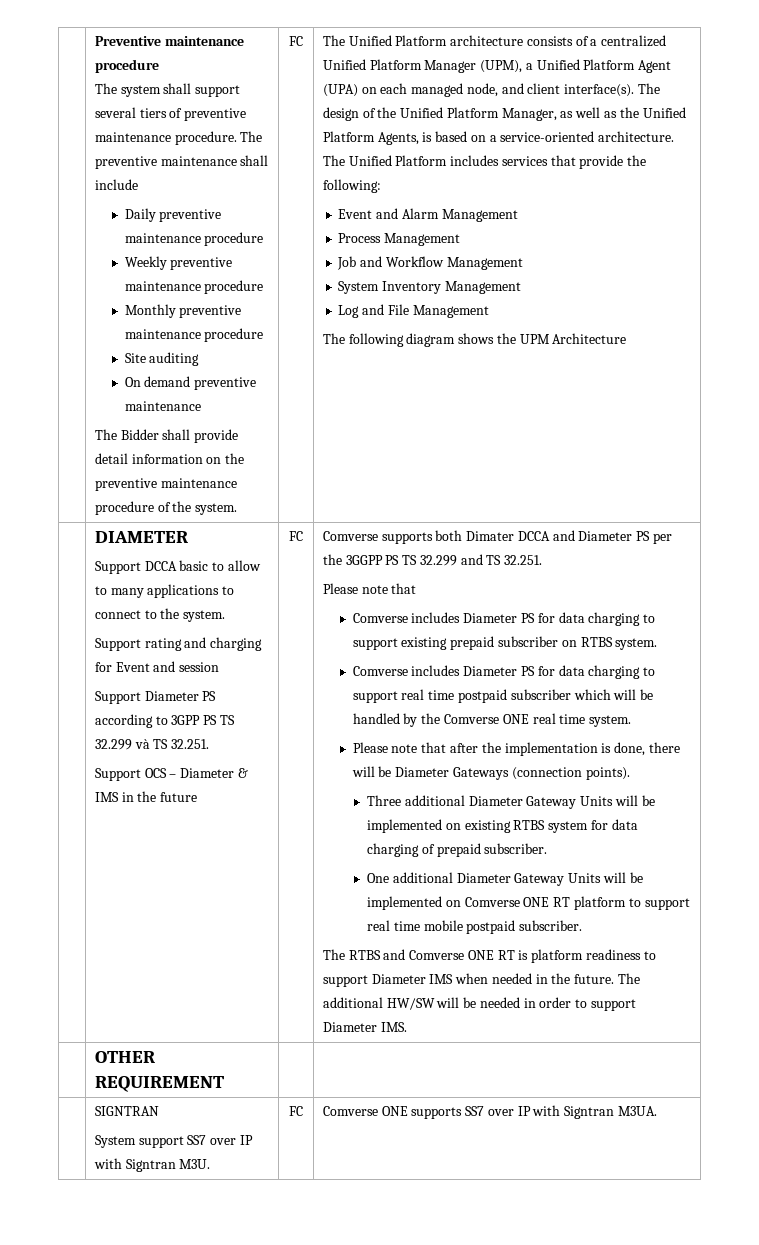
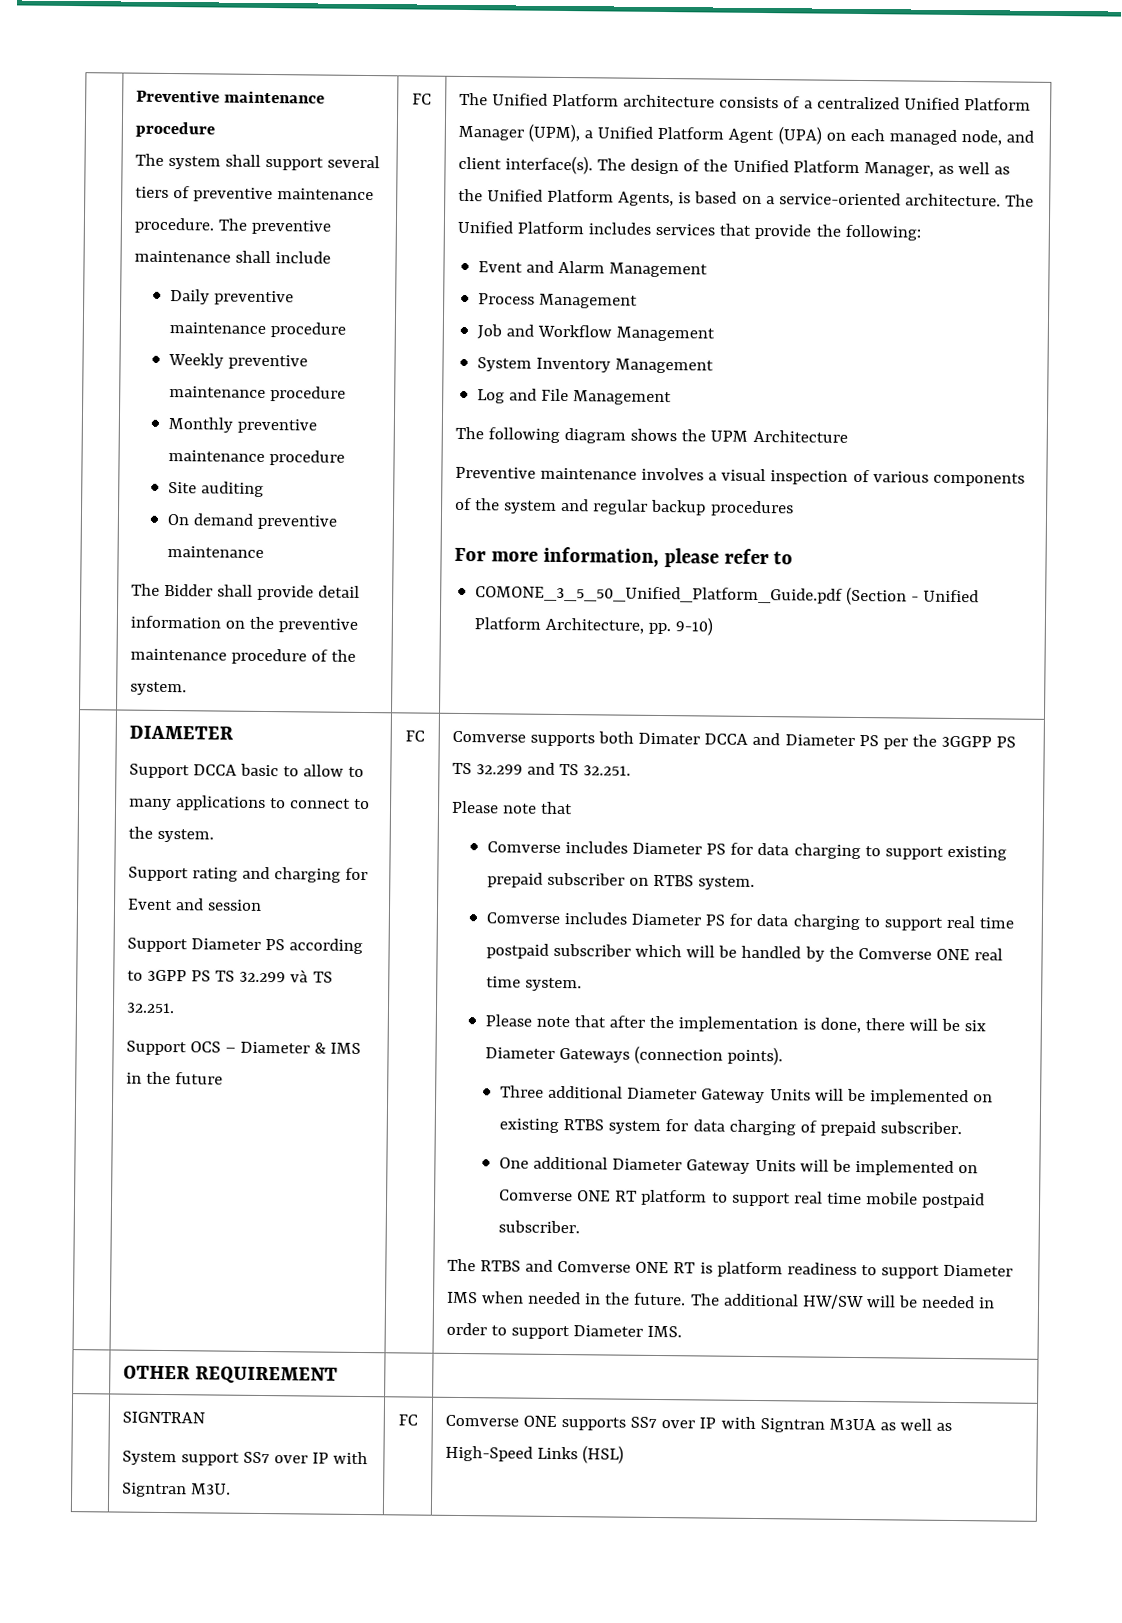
+ Preventive maintenance involves a visual inspection of various components of the system and regular backup procedures
+ For more information, please refer to
+ COMONE_3_5_50_Unified_Platform_Guide.pdf (Section - Unified Platform Architecture, pp. 9-10)
- Please note that after the implementation is done, there will be Diameter Gateways (connection points).
+ Please note that after the implementation is done, there will be six Diameter Gateways (connection points).
  | SIGNTRAN
- System support SS7 over IP with Signtran M3U. | FC | Comverse ONE supports SS7 over IP with Signtran M3UA.
+ System support SS7 over IP with Signtran M3U. | FC | Comverse ONE supports SS7 over IP with Signtran M3UA as well as High-Speed Links (HSL)

